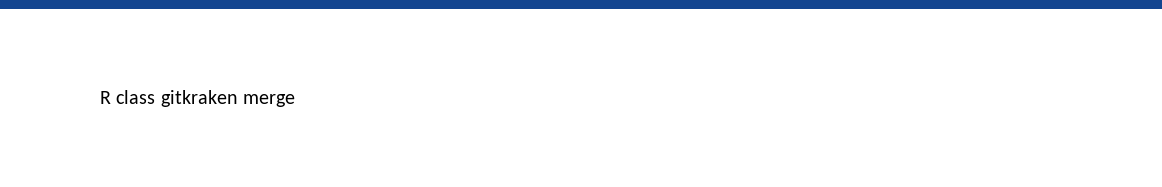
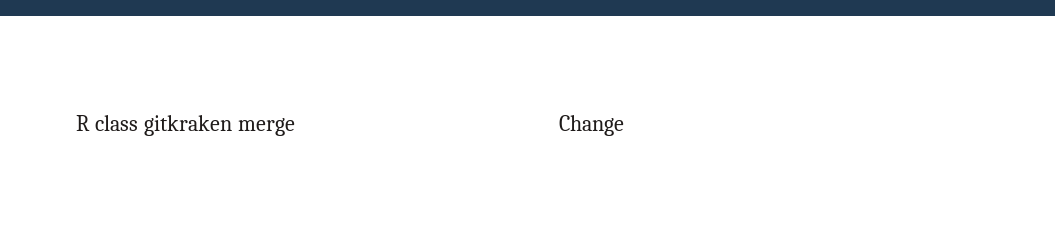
+ Change

